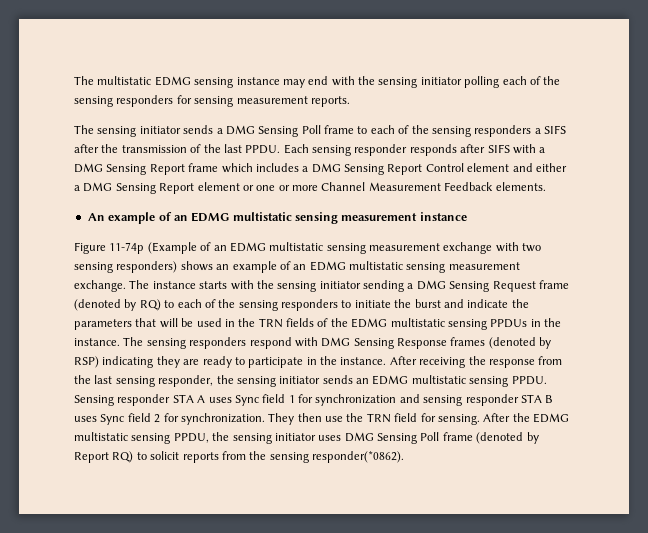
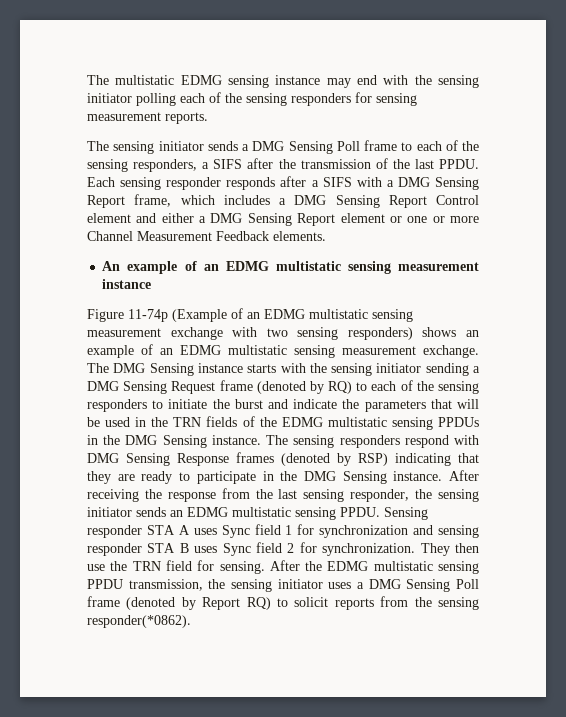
- The sensing initiator sends a DMG Sensing Poll frame to each of the sensing responders a SIFS after the transmission of the last PPDU.
+ The sensing initiator sends a DMG Sensing Poll frame to each of the sensing responders, a SIFS after the transmission of the last PPDU.
- Each sensing responder responds after SIFS with a DMG Sensing Report frame which includes a DMG Sensing Report Control element and either a DMG Sensing Report element or one or more Channel Measurement Feedback elements.
+ Each sensing responder responds after a SIFS with a DMG Sensing Report frame, which includes a DMG Sensing Report Control element and either a DMG Sensing Report element or one or more Channel Measurement Feedback elements.
- The instance starts with the sensing initiator sending a DMG Sensing Request frame (denoted by RQ) to each of the sensing responders to initiate the burst and indicate the parameters that will be used in the TRN fields of the EDMG multistatic sensing PPDUs in the instance.
+ The DMG Sensing instance starts with the sensing initiator sending a DMG Sensing Request frame (denoted by RQ) to each of the sensing responders to initiate the burst and indicate the parameters that will be used in the TRN fields of the EDMG multistatic sensing PPDUs in the DMG Sensing instance.
- The sensing responders respond with DMG Sensing Response frames (denoted by RSP) indicating they are ready to participate in the instance.
+ The sensing responders respond with DMG Sensing Response frames (denoted by RSP) indicating that they are ready to participate in the DMG Sensing instance.
- After the EDMG multistatic sensing PPDU, the sensing initiator uses DMG Sensing Poll frame (denoted by Report RQ) to solicit reports from the sensing responder(*0862).
+ After the EDMG multistatic sensing PPDU transmission, the sensing initiator uses a DMG Sensing Poll frame (denoted by Report RQ) to solicit reports from the sensing responder(*0862).

